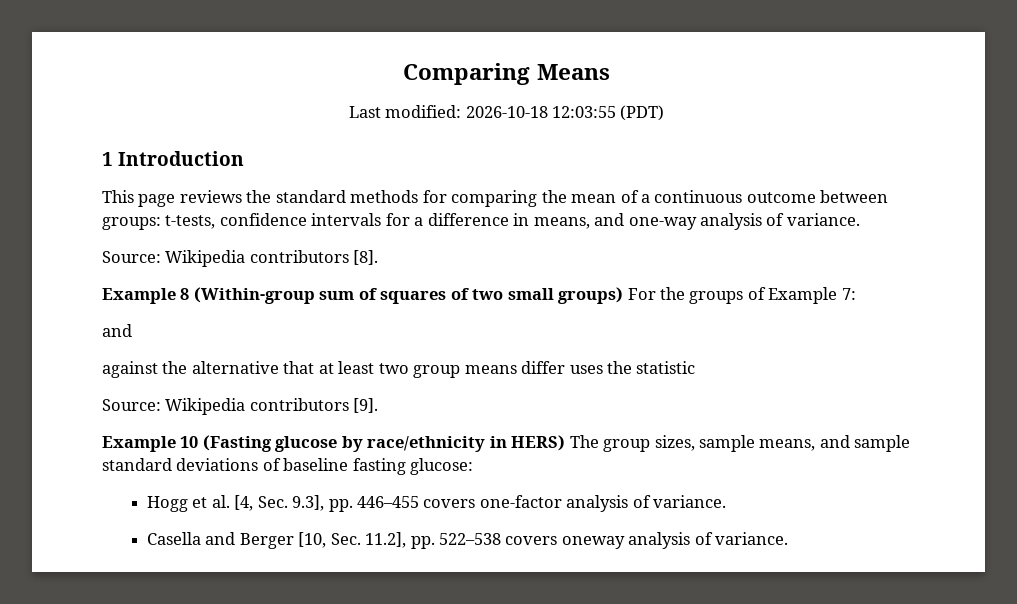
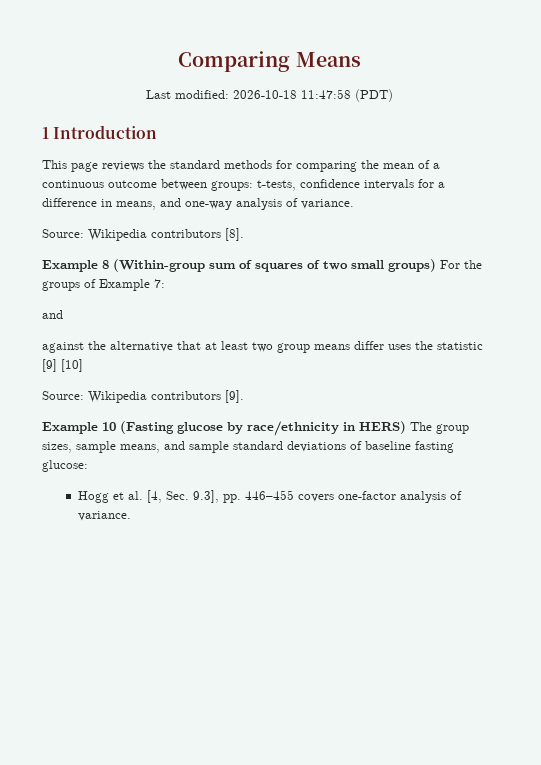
- Last modified: 2026-10-18 12:03:55 (PDT)
+ Last modified: 2026-10-18 11:47:58 (PDT)
- against the alternative that at least two group means differ uses the statistic
+ against the alternative that at least two group means differ uses the statistic [9] [10]
- Casella and Berger [10, Sec. 11.2], pp. 522–538 covers oneway analysis of variance.

